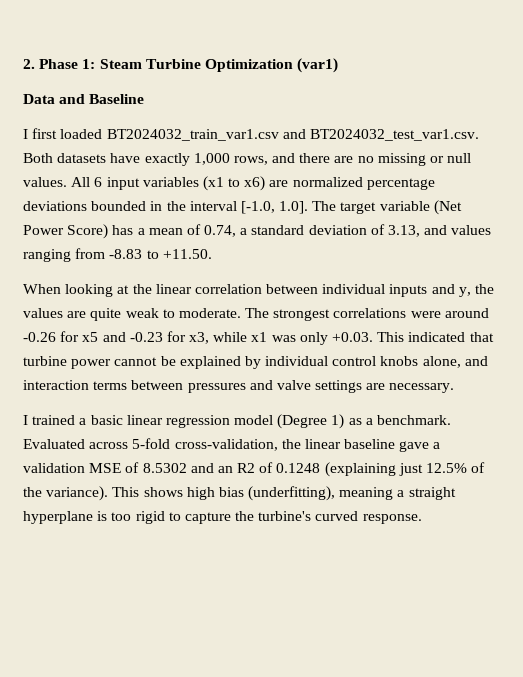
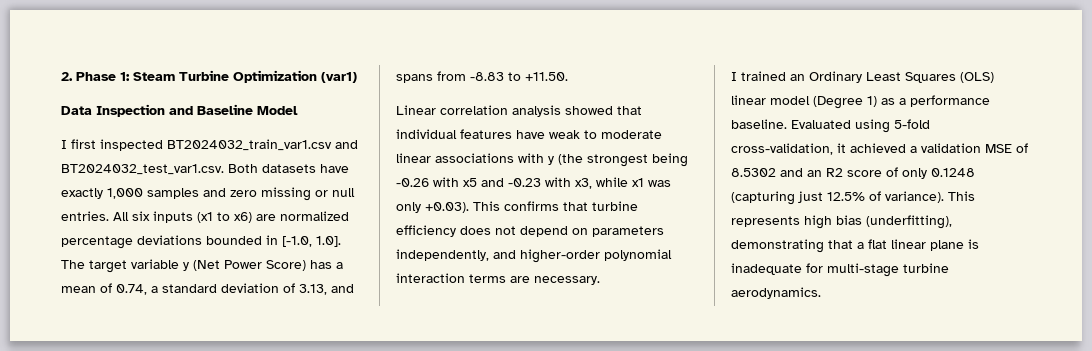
- Data and Baseline
+ Data Inspection and Baseline Model
- I first loaded BT2024032_train_var1.csv and BT2024032_test_var1.csv. Both datasets have exactly 1,000 rows, and there are no missing or null values. All 6 input variables (x1 to x6) are normalized percentage deviations bounded in the interval [-1.0, 1.0]. The target variable (Net Power Score) has a mean of 0.74, a standard deviation of 3.13, and values ranging from -8.83 to +11.50.
+ I first inspected BT2024032_train_var1.csv and BT2024032_test_var1.csv. Both datasets have exactly 1,000 samples and zero missing or null entries. All six inputs (x1 to x6) are normalized percentage deviations bounded in [-1.0, 1.0]. The target variable y (Net Power Score) has a mean of 0.74, a standard deviation of 3.13, and spans from -8.83 to +11.50.
- When looking at the linear correlation between individual inputs and y, the values are quite weak to moderate. The strongest correlations were around -0.26 for x5 and -0.23 for x3, while x1 was only +0.03. This indicated that turbine power cannot be explained by individual control knobs alone, and interaction terms between pressures and valve settings are necessary.
- I trained a basic linear regression model (Degree 1) as a benchmark. Evaluated across 5-fold cross-validation, the linear baseline gave a validation MSE of 8.5302 and an R2 of 0.1248 (explaining just 12.5% of the variance).
+ Linear correlation analysis showed that individual features have weak to moderate linear associations with y (the strongest being -0.26 with x5 and -0.23 with x3, while x1 was only +0.03). This confirms that turbine efficiency does not depend on parameters independently, and higher-order polynomial interaction terms are necessary.
+ I trained an Ordinary Least Squares (OLS) linear model (Degree 1) as a performance baseline. Evaluated using 5-fold cross-validation, it achieved a validation MSE of 8.5302 and an R2 score of only 0.1248 (capturing just 12.5% of variance).
- This shows high bias (underfitting), meaning a straight hyperplane is too rigid to capture the turbine's curved response.
+ This represents high bias (underfitting), demonstrating that a flat linear plane is inadequate for multi-stage turbine aerodynamics.

